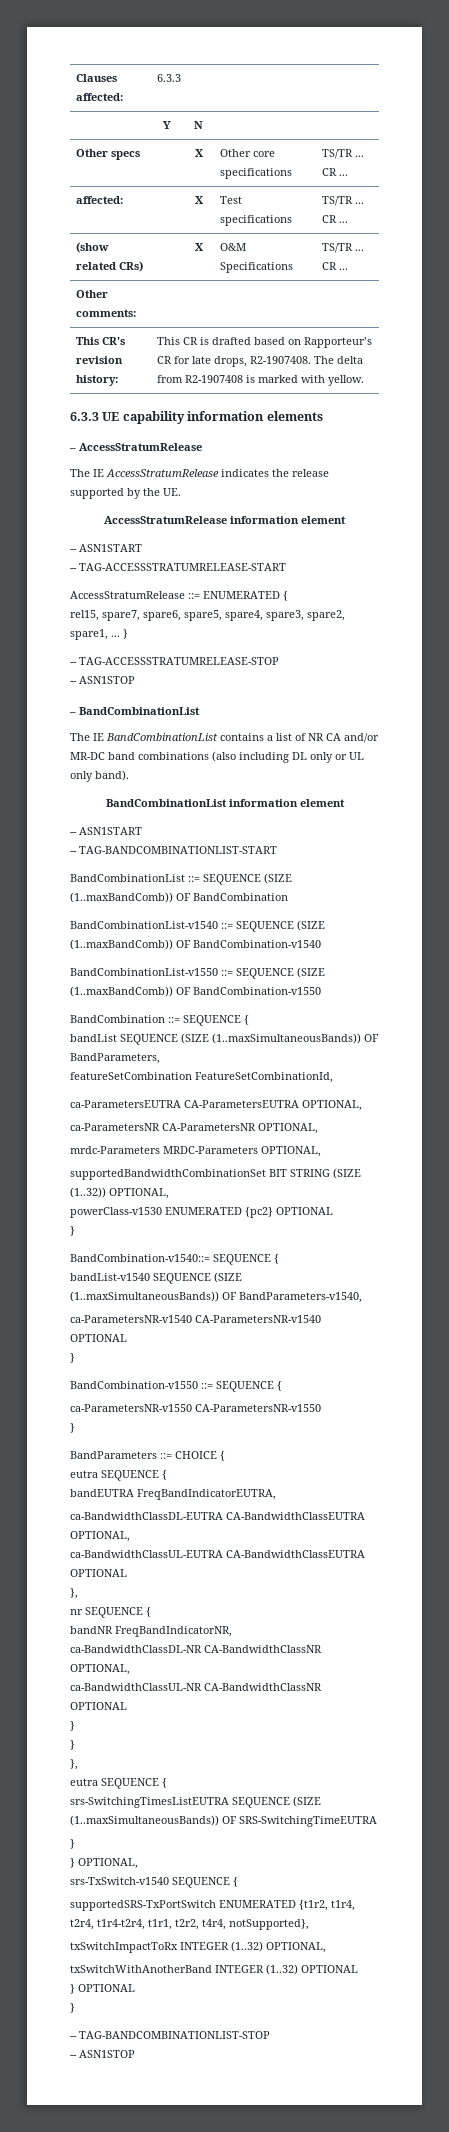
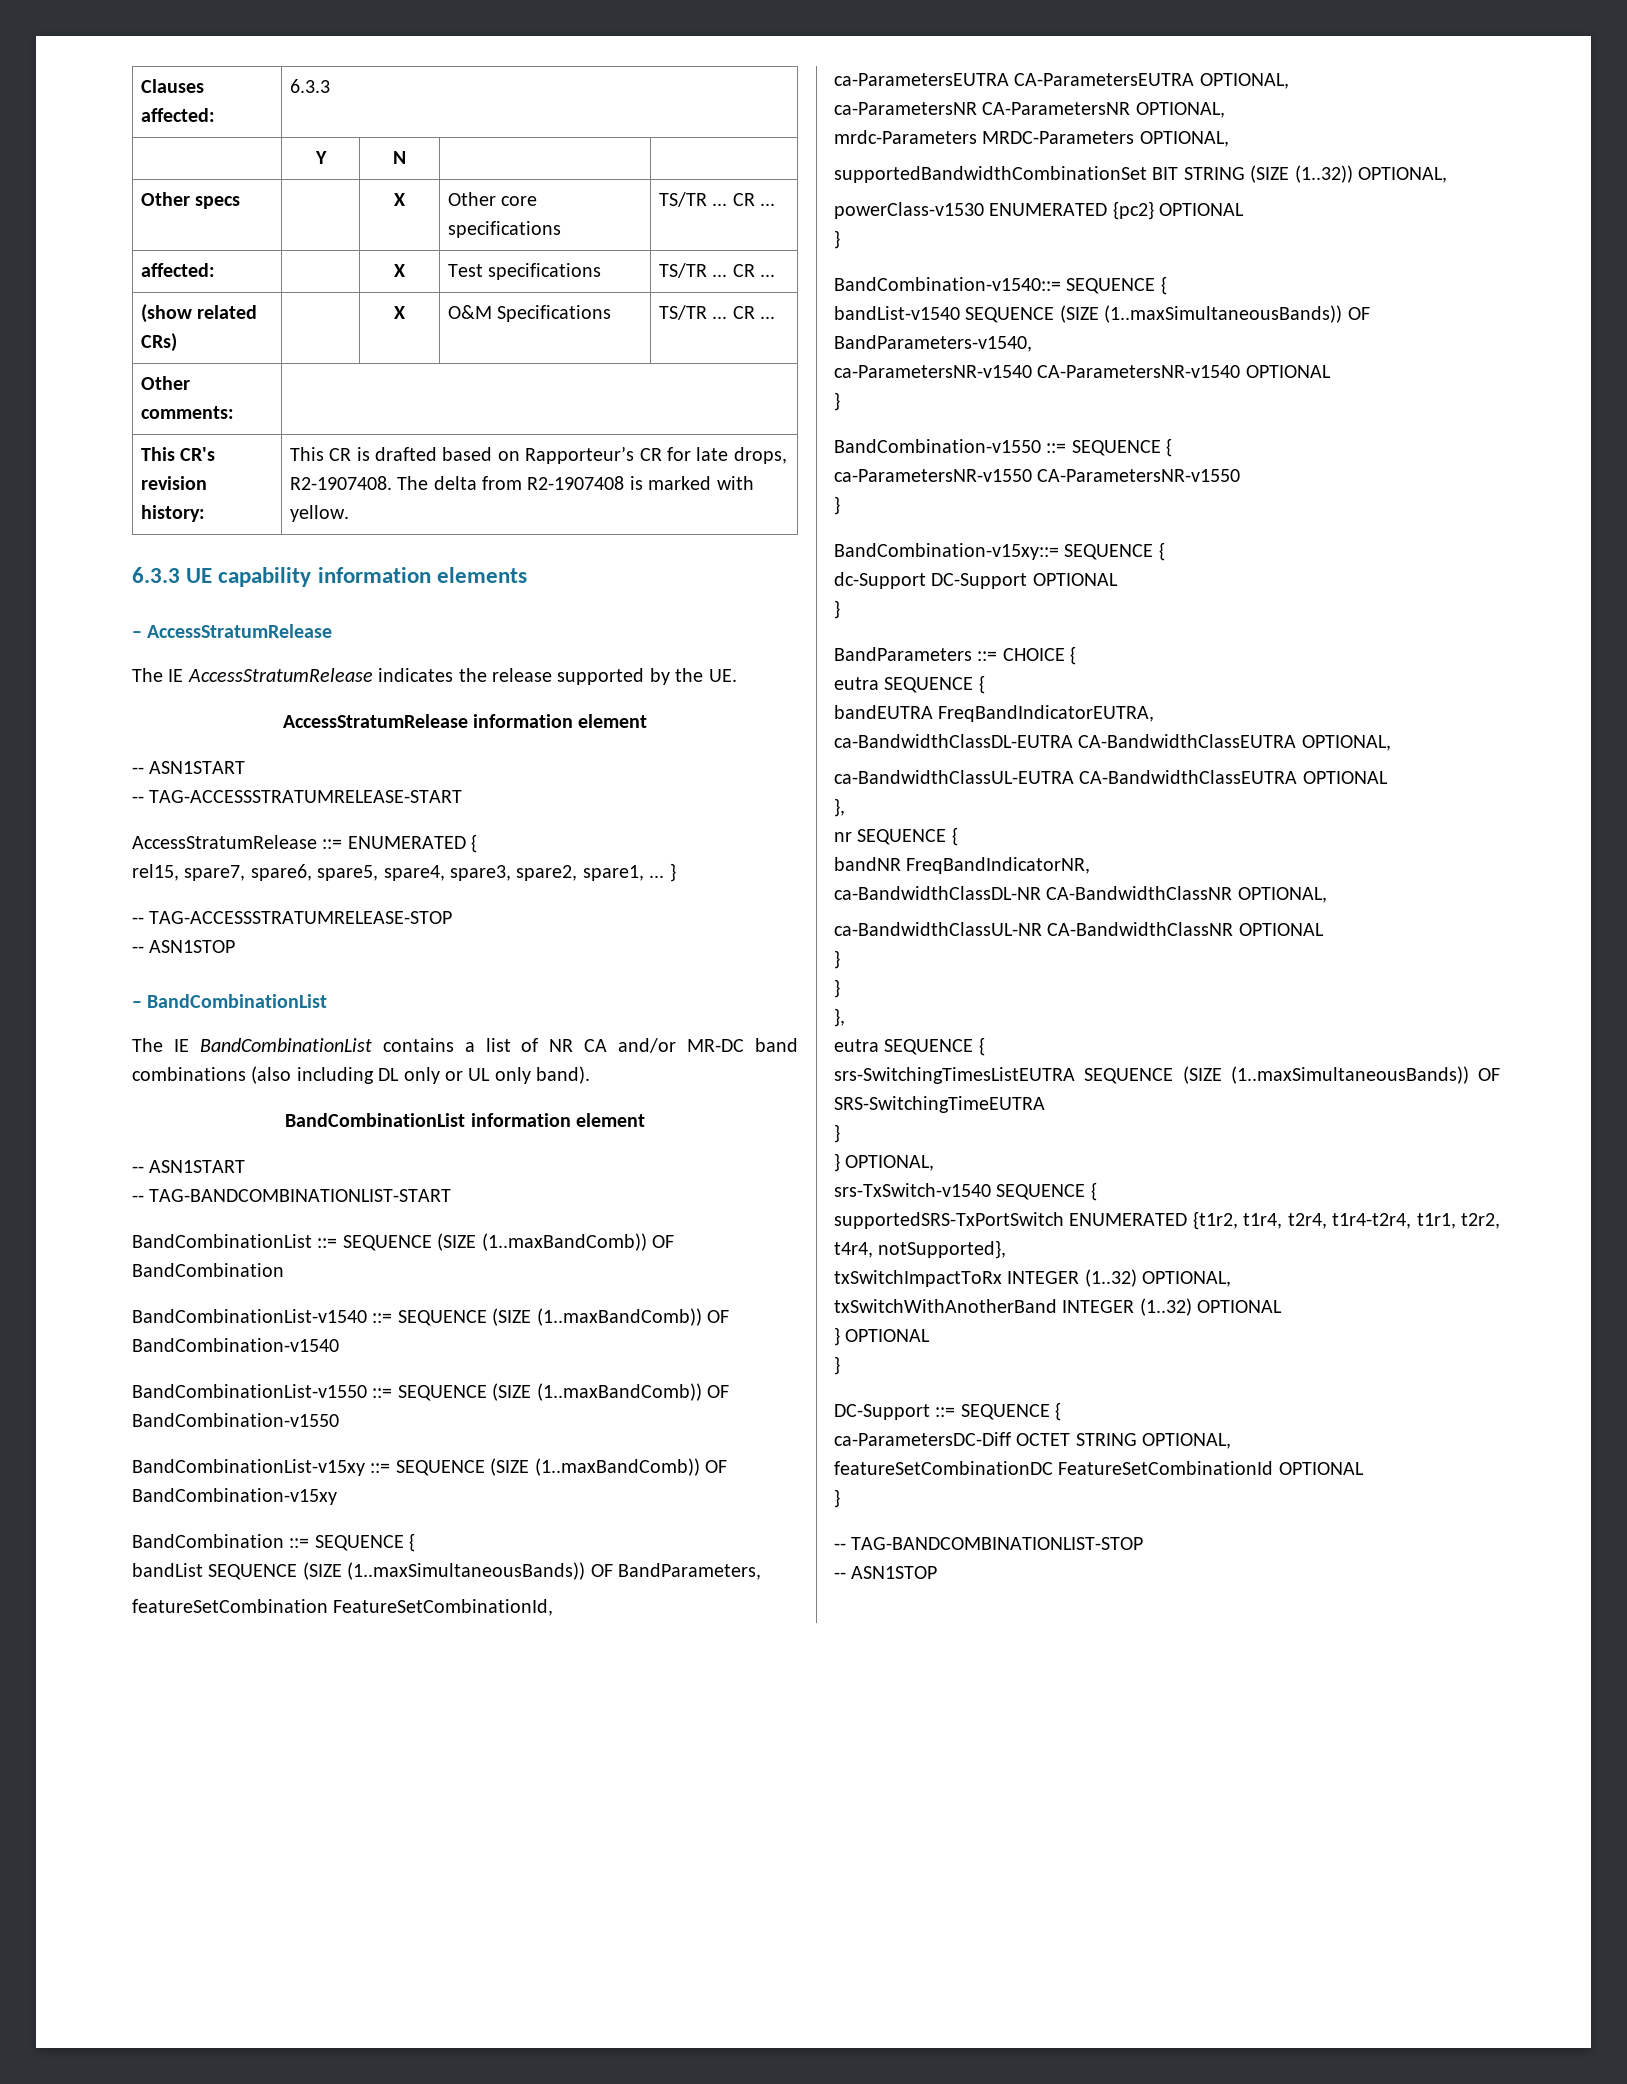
+ BandCombinationList-v15xy ::= SEQUENCE (SIZE (1..maxBandComb)) OF BandCombination-v15xy
+ BandCombination-v15xy::= SEQUENCE {
+ dc-Support DC-Support OPTIONAL
+ }
+ DC-Support ::= SEQUENCE {
+ ca-ParametersDC-Diff OCTET STRING OPTIONAL,
+ featureSetCombinationDC FeatureSetCombinationId OPTIONAL
+ }

